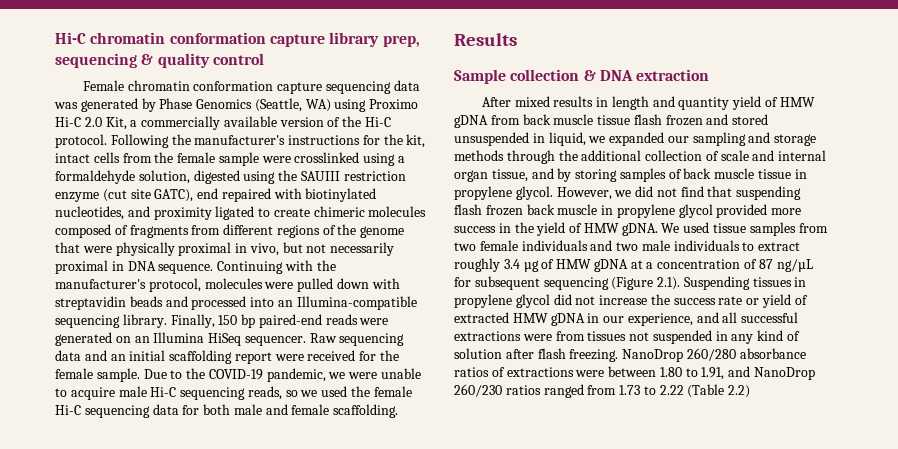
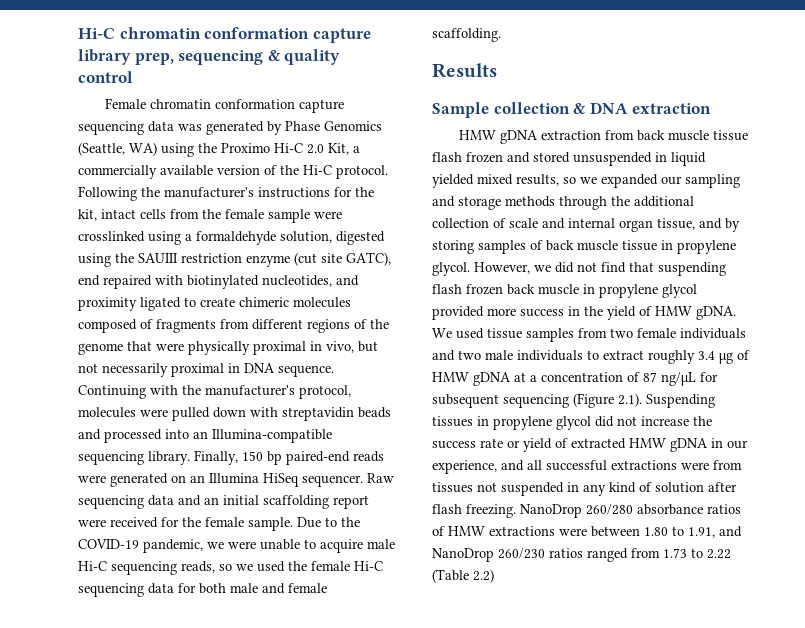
- Female chromatin conformation capture sequencing data was generated by Phase Genomics (Seattle, WA) using Proximo Hi-C 2.0 Kit, a commercially available version of the Hi-C protocol.
+ Female chromatin conformation capture sequencing data was generated by Phase Genomics (Seattle, WA) using the Proximo Hi-C 2.0 Kit, a commercially available version of the Hi-C protocol.
- After mixed results in length and quantity yield of HMW gDNA from back muscle tissue flash frozen and stored unsuspended in liquid, we expanded our sampling and storage methods through the additional collection of scale and internal organ tissue, and by storing samples of back muscle tissue in propylene glycol.
+ HMW gDNA extraction from back muscle tissue flash frozen and stored unsuspended in liquid yielded mixed results, so we expanded our sampling and storage methods through the additional collection of scale and internal organ tissue, and by storing samples of back muscle tissue in propylene glycol.
- NanoDrop 260/280 absorbance ratios of extractions were between 1.80 to 1.91, and NanoDrop 260/230 ratios ranged from 1.73 to 2.22 (Table 2.2)
+ NanoDrop 260/280 absorbance ratios of HMW extractions were between 1.80 to 1.91, and NanoDrop 260/230 ratios ranged from 1.73 to 2.22 (Table 2.2)

